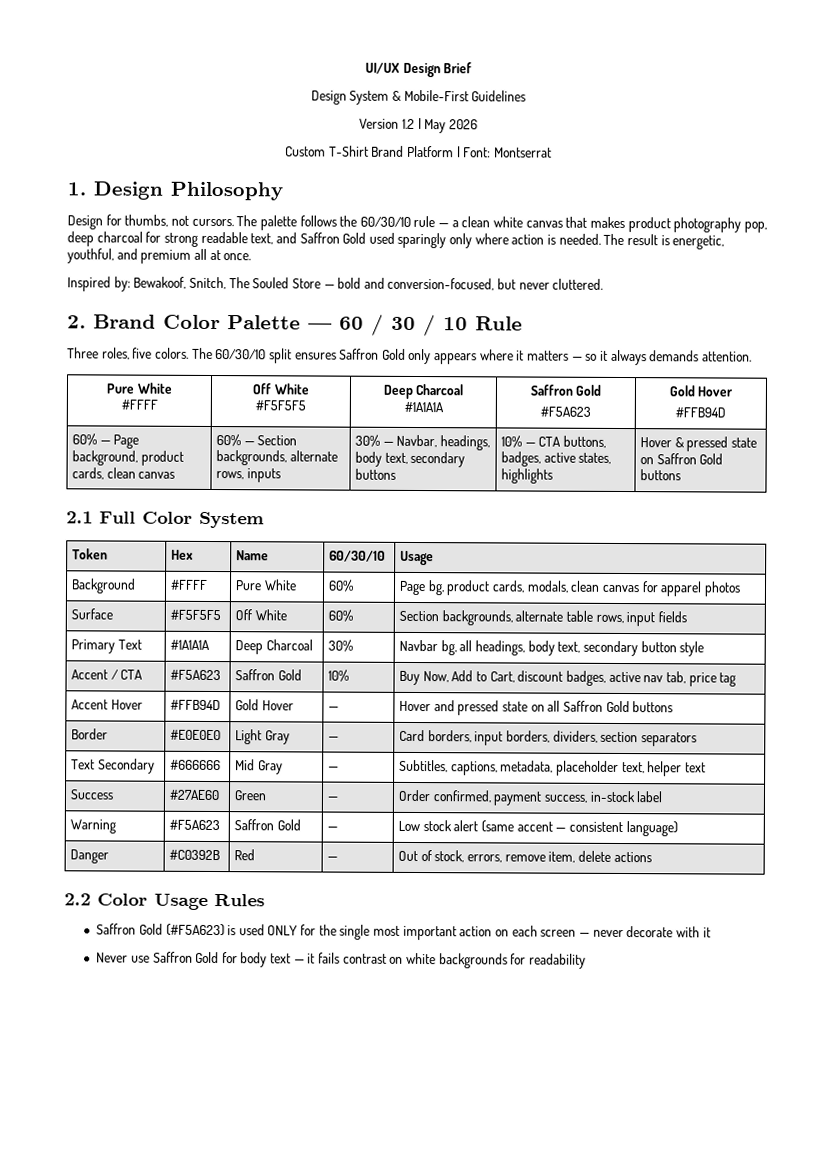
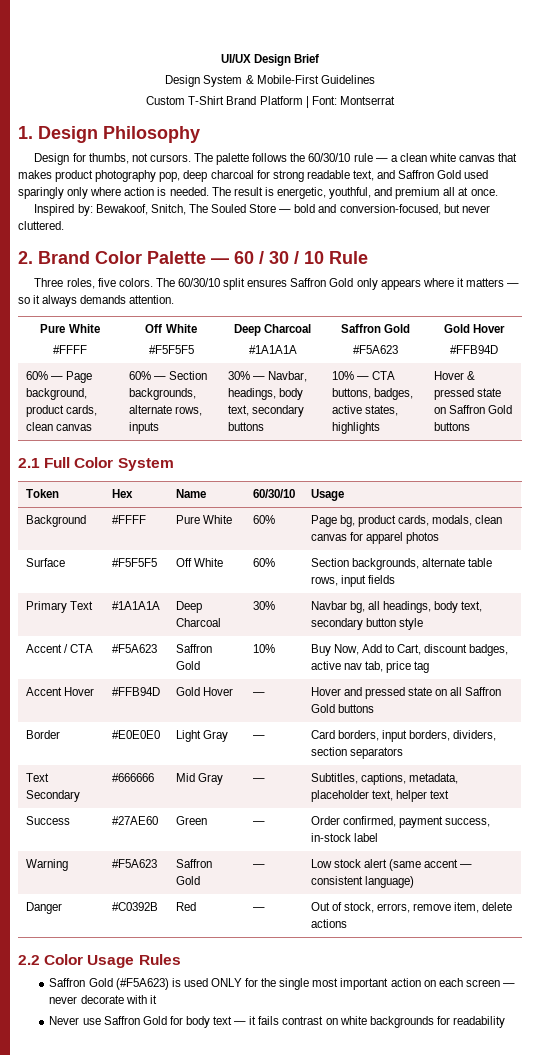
- Version 1.2 | May 2026

